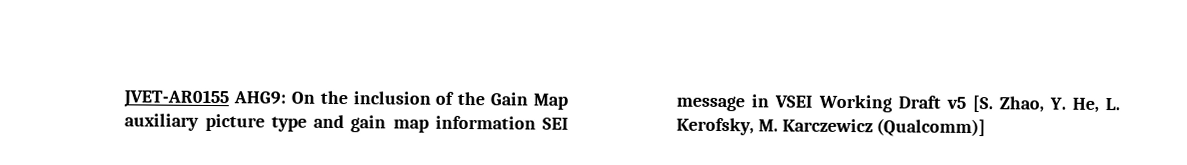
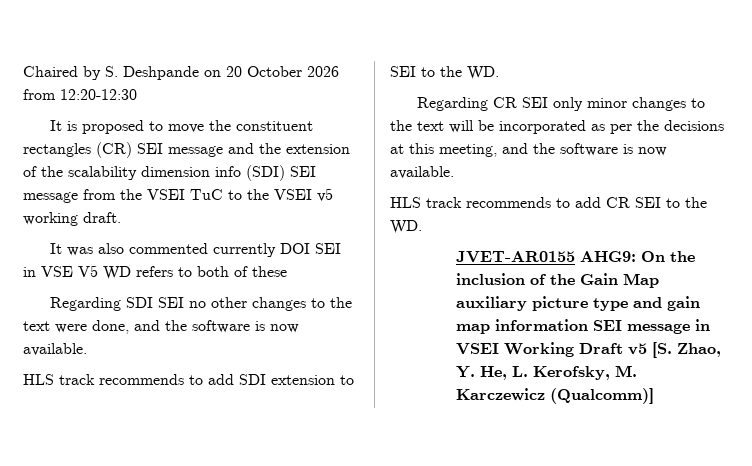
+ Chaired by S. Deshpande on 20 October 2026 from 12:20-12:30
+ It is proposed to move the constituent rectangles (CR) SEI message and the extension of the scalability dimension info (SDI) SEI message from the VSEI TuC to the VSEI v5 working draft.
+ It was also commented currently DOI SEI in VSE V5 WD refers to both of these
+ Regarding SDI SEI no other changes to the text were done, and the software is now available.
+ HLS track recommends to add SDI extension to SEI to the WD.
+ Regarding CR SEI only minor changes to the text will be incorporated as per the decisions at this meeting, and the software is now available.
+ HLS track recommends to add CR SEI to the WD.

